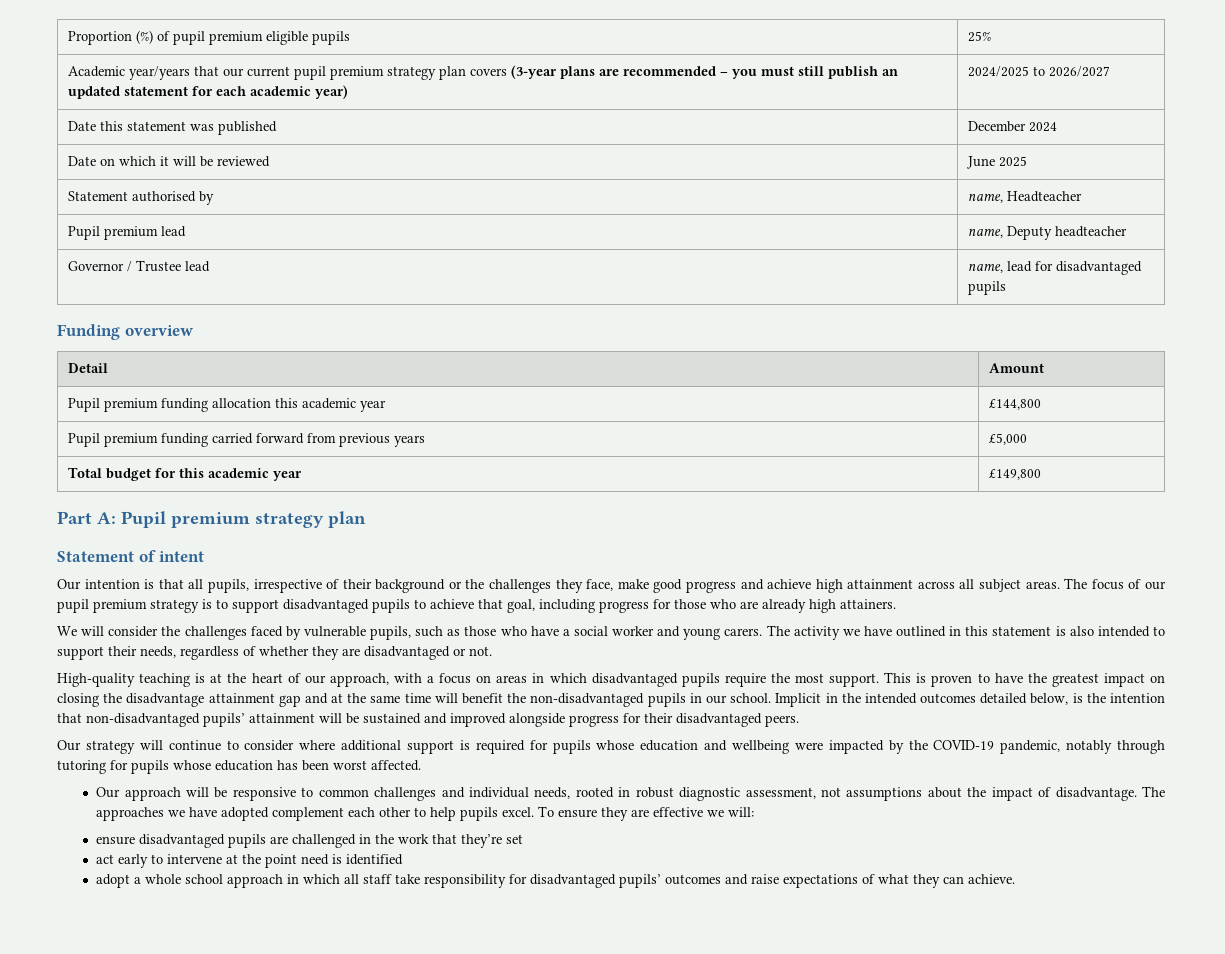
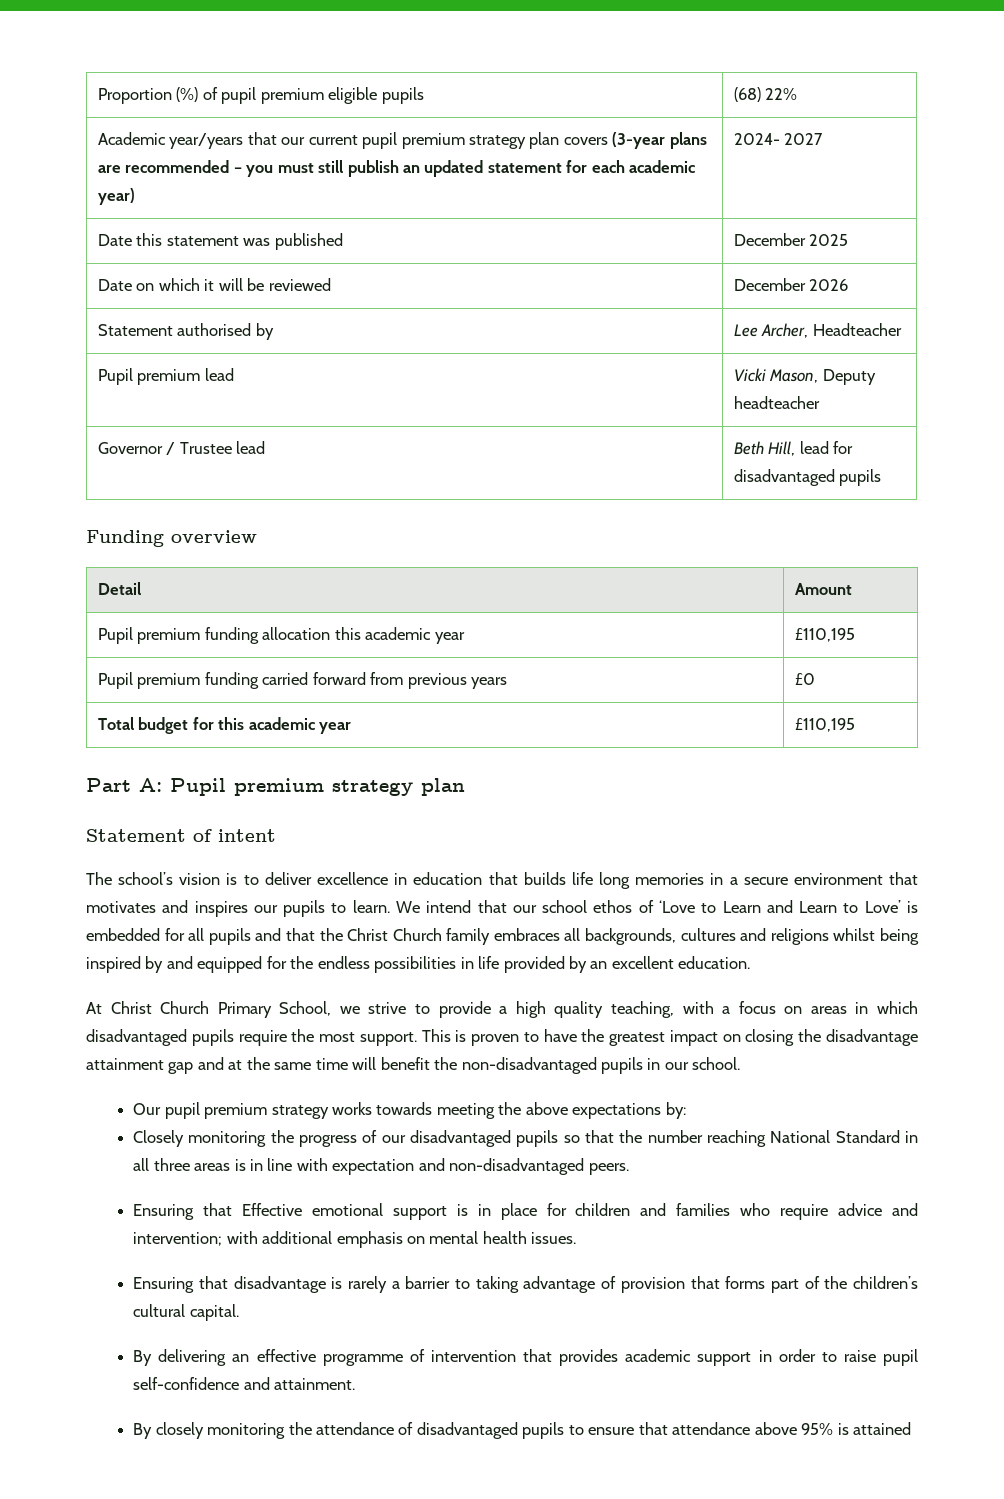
- Proportion (%) of pupil premium eligible pupils | 25%
+ Proportion (%) of pupil premium eligible pupils | (68) 22%
- Academic year/years that our current pupil premium strategy plan covers (3-year plans are recommended – you must still publish an updated statement for each academic year) | 2024/2025 to 2026/2027
+ Academic year/years that our current pupil premium strategy plan covers (3-year plans are recommended – you must still publish an updated statement for each academic year) | 2024- 2027
- Date this statement was published | December 2024
+ Date this statement was published | December 2025
- Date on which it will be reviewed | June 2025
+ Date on which it will be reviewed | December 2026
- Statement authorised by | name, Headteacher
+ Statement authorised by | Lee Archer, Headteacher
- Pupil premium lead | name, Deputy headteacher
+ Pupil premium lead | Vicki Mason, Deputy headteacher
- Governor / Trustee lead | name, lead for disadvantaged pupils
+ Governor / Trustee lead | Beth Hill, lead for disadvantaged pupils
- Pupil premium funding allocation this academic year | £144,800
+ Pupil premium funding allocation this academic year | £110,195
- Pupil premium funding carried forward from previous years | £5,000
+ Pupil premium funding carried forward from previous years | £0
- Total budget for this academic year | £149,800
+ Total budget for this academic year | £110,195
- Our intention is that all pupils, irrespective of their background or the challenges they face, make good progress and achieve high attainment across all subject areas. The focus of our pupil premium strategy is to support disadvantaged pupils to achieve that goal, including progress for those who are already high attainers.
- We will consider the challenges faced by vulnerable pupils, such as those who have a social worker and young carers. The activity we have outlined in this statement is also intended to support their needs, regardless of whether they are disadvantaged or not.
- High-quality teaching is at the heart of our approach, with a focus on areas in which disadvantaged pupils require the most support.
+ The school’s vision is to deliver excellence in education that builds life long memories in a secure environment that motivates and inspires our pupils to learn. We intend that our school ethos of ‘Love to Learn and Learn to Love’ is embedded for all pupils and that the Christ Church family embraces all backgrounds, cultures and religions whilst being inspired by and equipped for the endless possibilities in life provided by an excellent education.
+ At Christ Church Primary School, we strive to provide a high quality teaching, with a focus on areas in which disadvantaged pupils require the most support.
- This is proven to have the greatest impact on closing the disadvantage attainment gap and at the same time will benefit the non-disadvantaged pupils in our school. Implicit in the intended outcomes detailed below, is the intention that non-disadvantaged pupils’ attainment will be sustained and improved alongside progress for their disadvantaged peers.
- Our strategy will continue to consider where additional support is required for pupils whose education and wellbeing were impacted by the COVID-19 pandemic, notably through tutoring for pupils whose education has been worst affected.
- Our approach will be responsive to common challenges and individual needs, rooted in robust diagnostic assessment, not assumptions about the impact of disadvantage. The approaches we have adopted complement each other to help pupils excel. To ensure they are effective we will:
- ensure disadvantaged pupils are challenged in the work that they’re set
- act early to intervene at the point need is identified
- adopt a whole school approach in which all staff take responsibility for disadvantaged pupils’ outcomes and raise expectations of what they can achieve.
+ This is proven to have the greatest impact on closing the disadvantage attainment gap and at the same time will benefit the non-disadvantaged pupils in our school.
+ Our pupil premium strategy works towards meeting the above expectations by:
+ Closely monitoring the progress of our disadvantaged pupils so that the number reaching National Standard in all three areas is in line with expectation and non-disadvantaged peers.
+ Ensuring that Effective emotional support is in place for children and families who require advice and intervention; with additional emphasis on mental health issues.
+ Ensuring that disadvantage is rarely a barrier to taking advantage of provision that forms part of the children’s cultural capital.
+ By delivering an effective programme of intervention that provides academic support in order to raise pupil self-confidence and attainment.
+ By closely monitoring the attendance of disadvantaged pupils to ensure that attendance above 95% is attained

